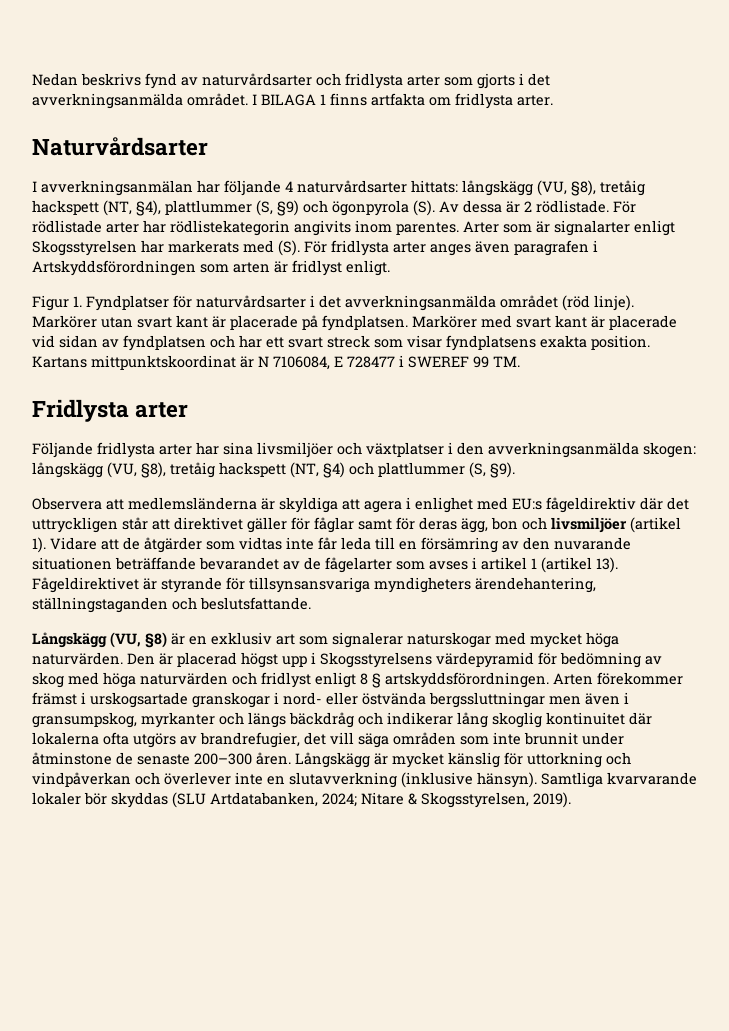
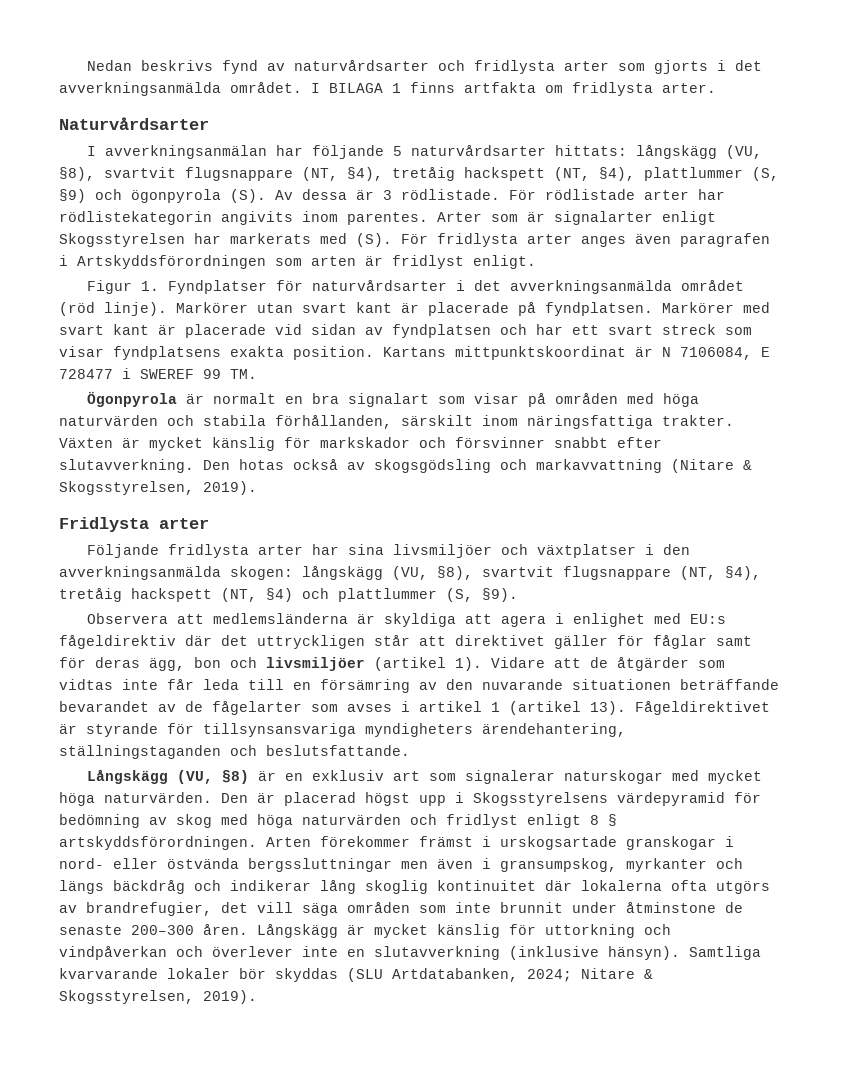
- I avverkningsanmälan har följande 4 naturvårdsarter hittats: långskägg (VU, §8), tretåig hackspett (NT, §4), plattlummer (S, §9) och ögonpyrola (S). Av dessa är 2 rödlistade.
+ I avverkningsanmälan har följande 5 naturvårdsarter hittats: långskägg (VU, §8), svartvit flugsnappare (NT, §4), tretåig hackspett (NT, §4), plattlummer (S, §9) och ögonpyrola (S). Av dessa är 3 rödlistade.
+ Ögonpyrola är normalt en bra signalart som visar på områden med höga naturvärden och stabila förhållanden, särskilt inom näringsfattiga trakter. Växten är mycket känslig för markskador och försvinner snabbt efter slutavverkning. Den hotas också av skogsgödsling och markavvattning (Nitare & Skogsstyrelsen, 2019).
- Följande fridlysta arter har sina livsmiljöer och växtplatser i den avverkningsanmälda skogen: långskägg (VU, §8), tretåig hackspett (NT, §4) och plattlummer (S, §9).
+ Följande fridlysta arter har sina livsmiljöer och växtplatser i den avverkningsanmälda skogen: långskägg (VU, §8), svartvit flugsnappare (NT, §4), tretåig hackspett (NT, §4) och plattlummer (S, §9).

